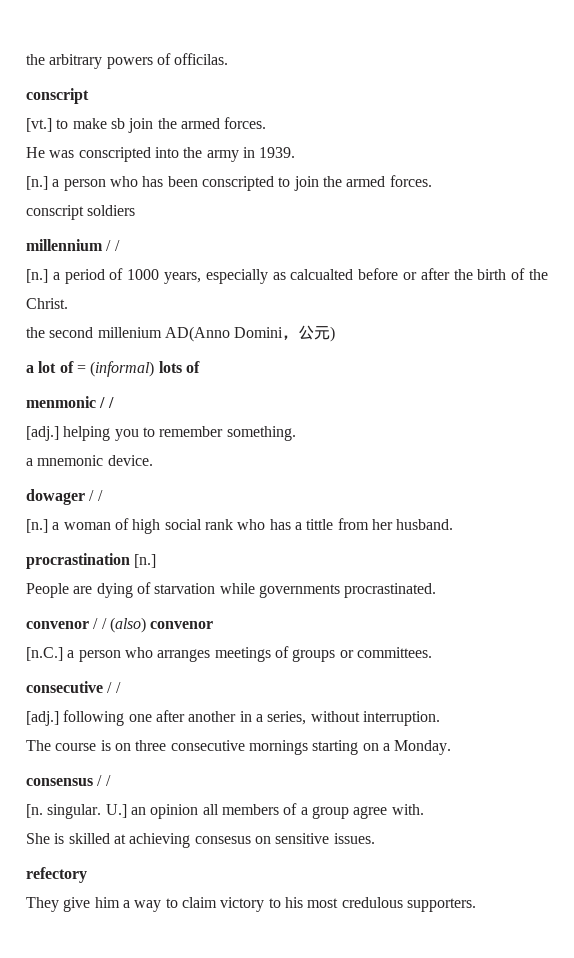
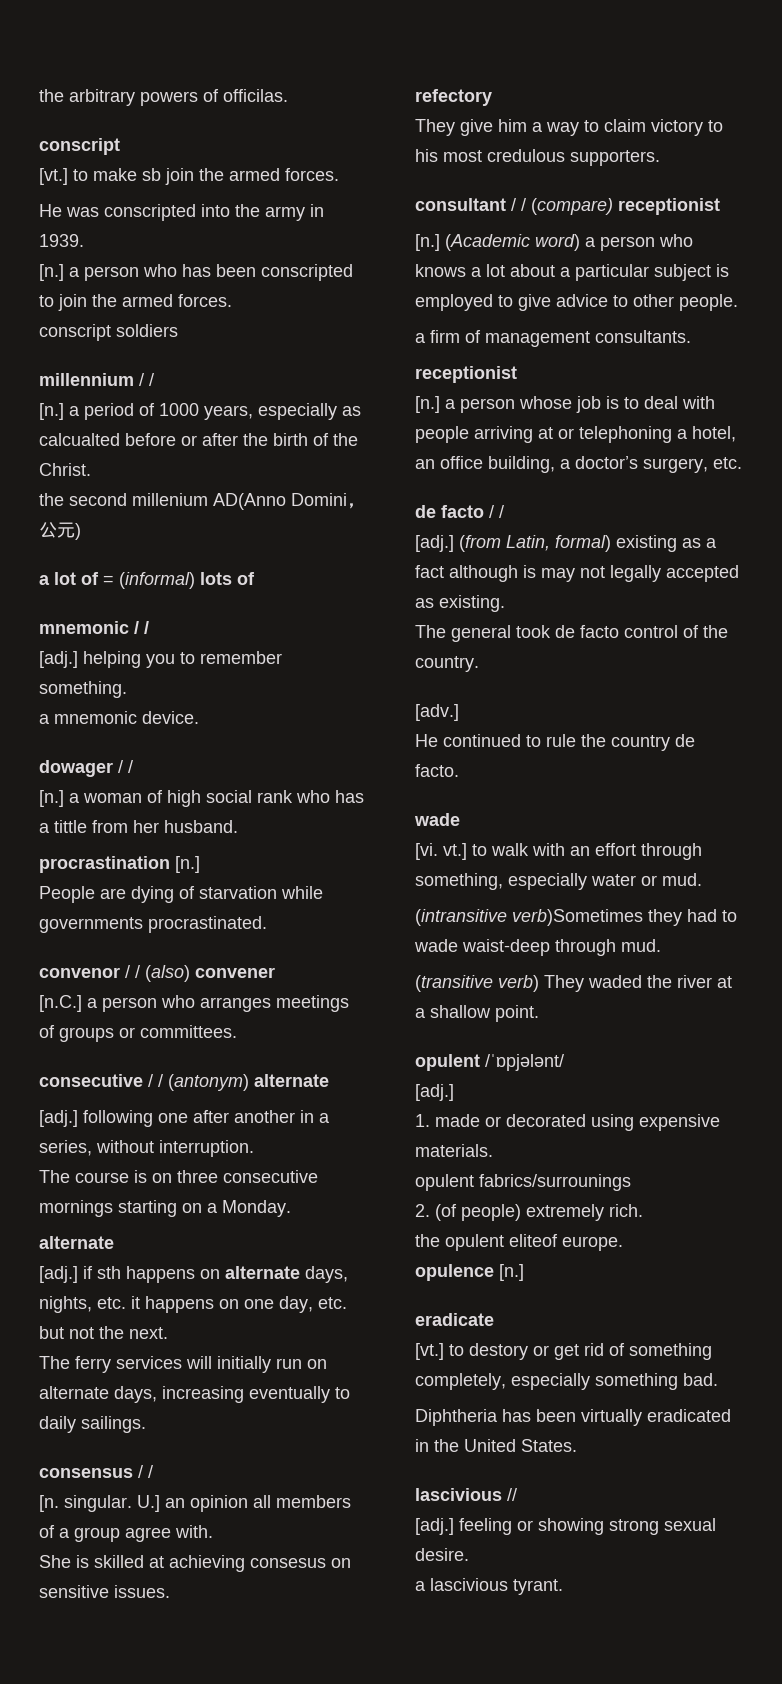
- menmonic / /
+ mnemonic / /
- convenor / / (also) convenor
+ convenor / / (also) convener
- consecutive / /
+ consecutive / / (antonym) alternate
  The course is on three consecutive mornings starting on a Monday.
+ alternate
+ [adj.] if sth happens on alternate days, nights, etc. it happens on one day, etc. but not the next.
+ The ferry services will initially run on alternate days, increasing eventually to daily sailings.
+ consultant / / (compare) receptionist
+ [n.] (Academic word) a person who knows a lot about a particular subject is employed to give advice to other people.
+ a firm of management consultants.
+ receptionist
+ [n.] a person whose job is to deal with people arriving at or telephoning a hotel, an office building, a doctor’s surgery, etc.
+ de facto / /
+ [adj.] (from Latin, formal) existing as a fact although is may not legally accepted as existing.
+ The general took de facto control of the country.
+ [adv.]
+ He continued to rule the country de facto.
+ wade
+ [vi. vt.] to walk with an effort through something, especially water or mud.
+ (intransitive verb)Sometimes they had to wade waist-deep through mud.
+ (transitive verb) They waded the river at a shallow point.
+ opulent /ˈɒpjələnt/
+ [adj.]
+ 1. made or decorated using expensive materials.
+ opulent fabrics/surrounings
+ 2. (of people) extremely rich.
+ the opulent eliteof europe.
+ opulence [n.]
+ eradicate
+ [vt.] to destory or get rid of something completely, especially something bad.
+ Diphtheria has been virtually eradicated in the United States.
+ lascivious //
+ [adj.] feeling or showing strong sexual desire.
+ a lascivious tyrant.

